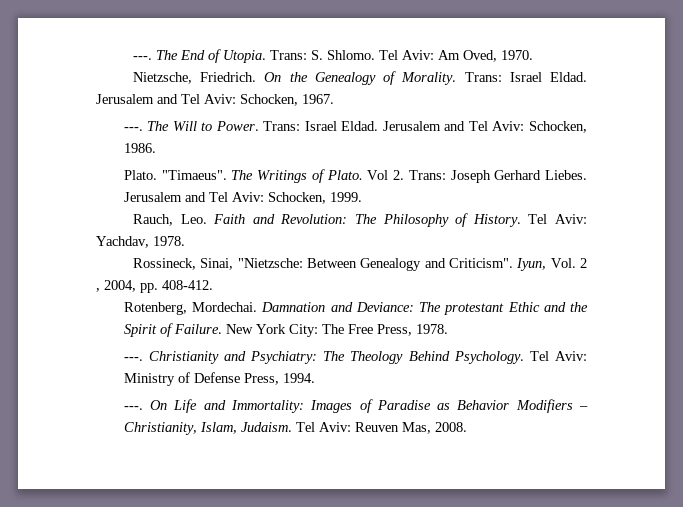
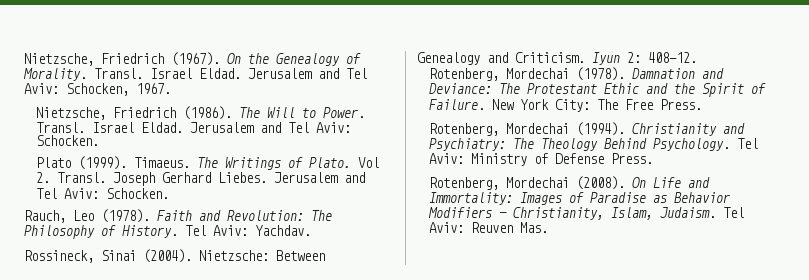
- ---. The End of Utopia. Trans: S. Shlomo. Tel Aviv: Am Oved, 1970.
- Nietzsche, Friedrich.
+ Nietzsche, Friedrich (1967).
- On the Genealogy of Morality. Trans: Israel Eldad.
+ On the Genealogy of Morality. Transl. Israel Eldad.
  Jerusalem and Tel Aviv: Schocken, 1967.
- ---.
+ Nietzsche, Friedrich (1986).
- Trans: Israel Eldad. Jerusalem and Tel Aviv: Schocken, 1986.
- Plato. "Timaeus".
+ Transl. Israel Eldad. Jerusalem and Tel Aviv: Schocken.
+ Plato (1999). Timaeus.
- Vol 2. Trans: Joseph Gerhard Liebes. Jerusalem and Tel Aviv: Schocken, 1999.
+ Vol 2. Transl. Joseph Gerhard Liebes. Jerusalem and Tel Aviv: Schocken.
- Rauch, Leo. Faith and Revolution: The Philosophy of History.
+ Rauch, Leo (1978). Faith and Revolution: The Philosophy of History.
- Tel Aviv: Yachdav, 1978.
+ Tel Aviv: Yachdav.
- Rossineck, Sinai, "Nietzsche: Between Genealogy and Criticism". Iyun, Vol. 2 , 2004, pp. 408-412.
- Rotenberg, Mordechai.
+ Rossineck, Sinai (2004). Nietzsche: Between Genealogy and Criticism. Iyun 2: 408-12.
+ Rotenberg, Mordechai (1978).
- Damnation and Deviance: The protestant Ethic and the Spirit of Failure.
+ Damnation and Deviance: The Protestant Ethic and the Spirit of Failure.
- New York City: The Free Press, 1978.
- ---.
+ New York City: The Free Press.
+ Rotenberg, Mordechai (1994).
- Tel Aviv: Ministry of Defense Press, 1994.
- ---.
+ Tel Aviv: Ministry of Defense Press.
+ Rotenberg, Mordechai (2008).
- Tel Aviv: Reuven Mas, 2008.
+ Tel Aviv: Reuven Mas.

